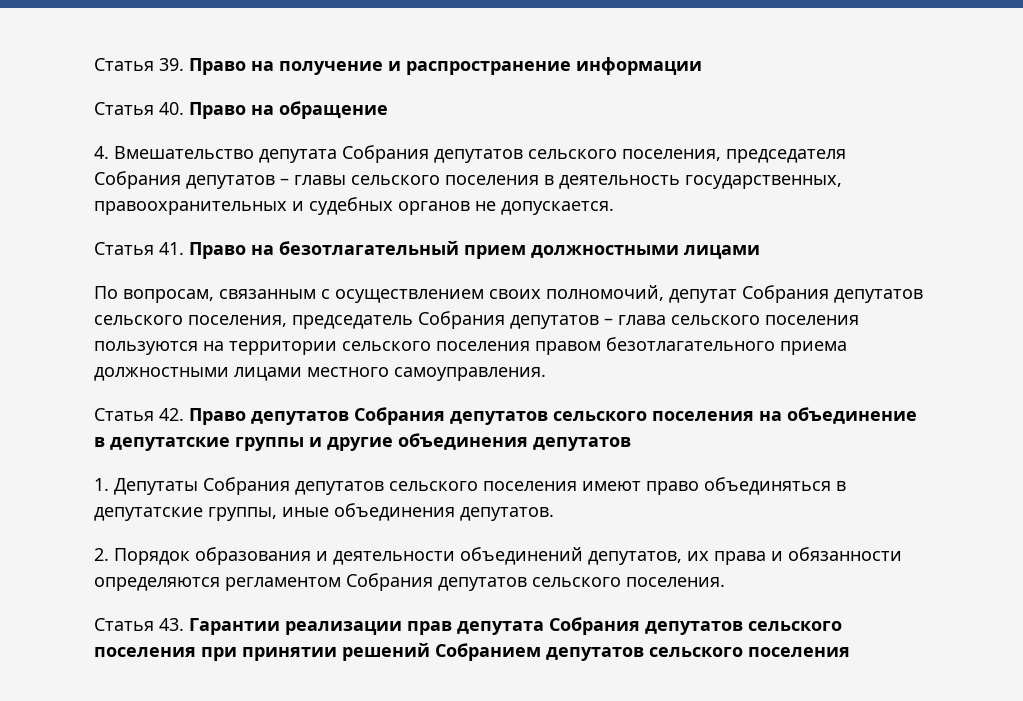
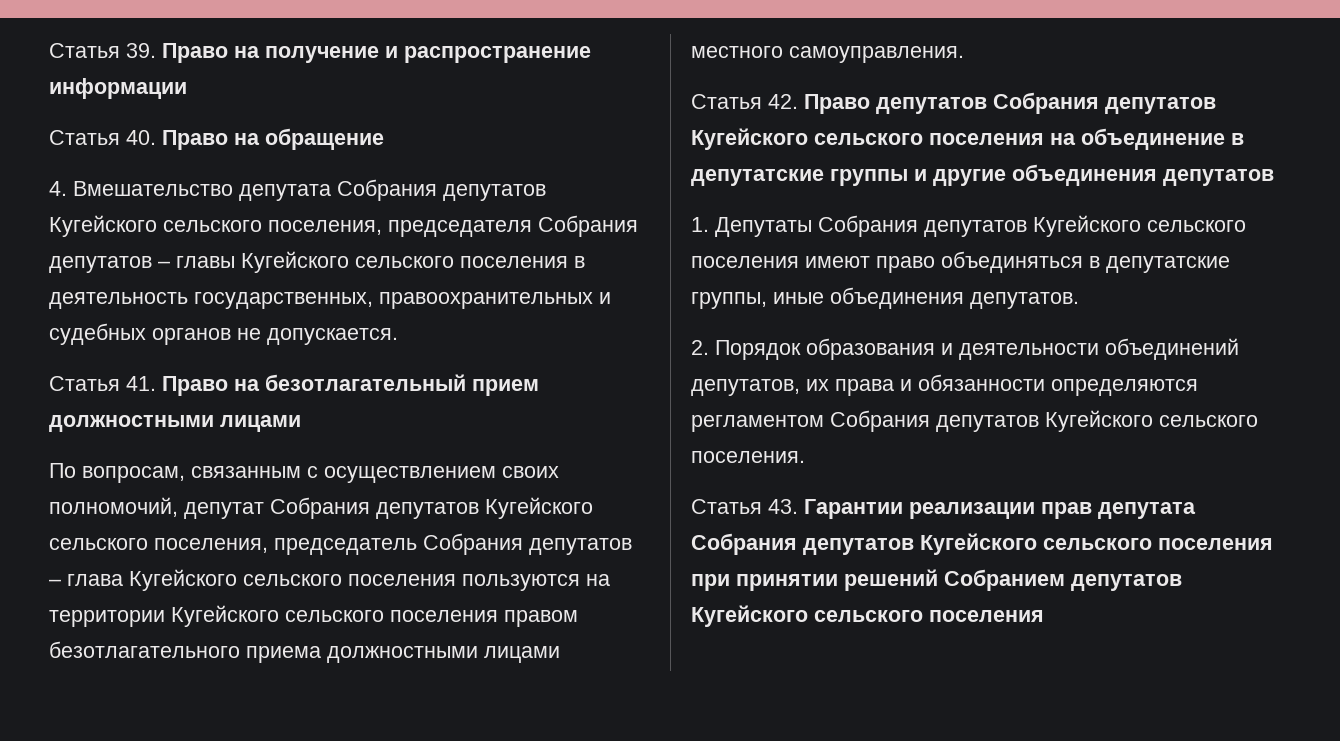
- 4. Вмешательство депутата Собрания депутатов сельского поселения, председателя Собрания депутатов – главы сельского поселения в деятельность государственных, правоохранительных и судебных органов не допускается.
+ 4. Вмешательство депутата Собрания депутатов Кугейского сельского поселения, председателя Собрания депутатов – главы Кугейского сельского поселения в деятельность государственных, правоохранительных и судебных органов не допускается.
- По вопросам, связанным с осуществлением своих полномочий, депутат Собрания депутатов сельского поселения, председатель Собрания депутатов – глава сельского поселения пользуются на территории сельского поселения правом безотлагательного приема должностными лицами местного самоуправления.
+ По вопросам, связанным с осуществлением своих полномочий, депутат Собрания депутатов Кугейского сельского поселения, председатель Собрания депутатов – глава Кугейского сельского поселения пользуются на территории Кугейского сельского поселения правом безотлагательного приема должностными лицами местного самоуправления.
- Статья 42. Право депутатов Собрания депутатов сельского поселения на объединение в депутатские группы и другие объединения депутатов
+ Статья 42. Право депутатов Собрания депутатов Кугейского сельского поселения на объединение в депутатские группы и другие объединения депутатов
- 1. Депутаты Собрания депутатов сельского поселения имеют право объединяться в депутатские группы, иные объединения депутатов.
+ 1. Депутаты Собрания депутатов Кугейского сельского поселения имеют право объединяться в депутатские группы, иные объединения депутатов.
- 2. Порядок образования и деятельности объединений депутатов, их права и обязанности определяются регламентом Собрания депутатов сельского поселения.
+ 2. Порядок образования и деятельности объединений депутатов, их права и обязанности определяются регламентом Собрания депутатов Кугейского сельского поселения.
- Статья 43. Гарантии реализации прав депутата Собрания депутатов сельского поселения при принятии решений Собранием депутатов сельского поселения
+ Статья 43. Гарантии реализации прав депутата Собрания депутатов Кугейского сельского поселения при принятии решений Собранием депутатов Кугейского сельского поселения

